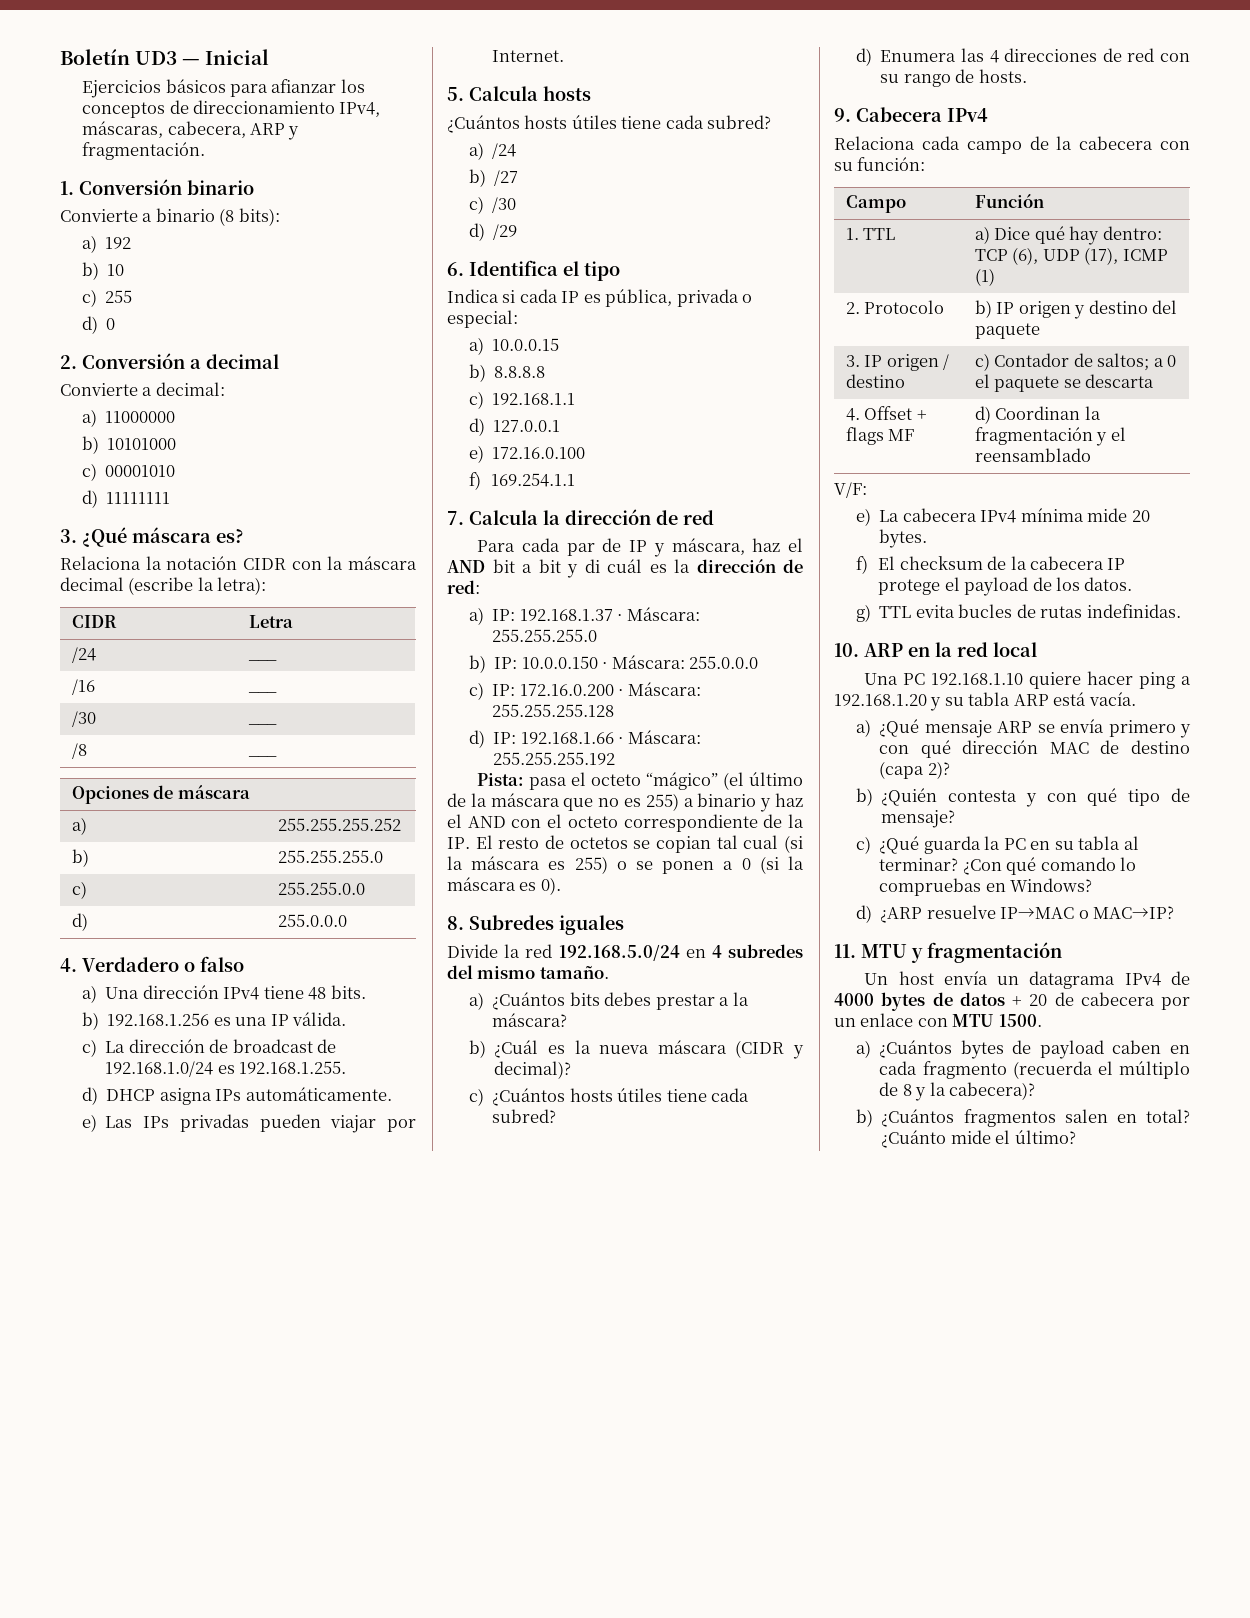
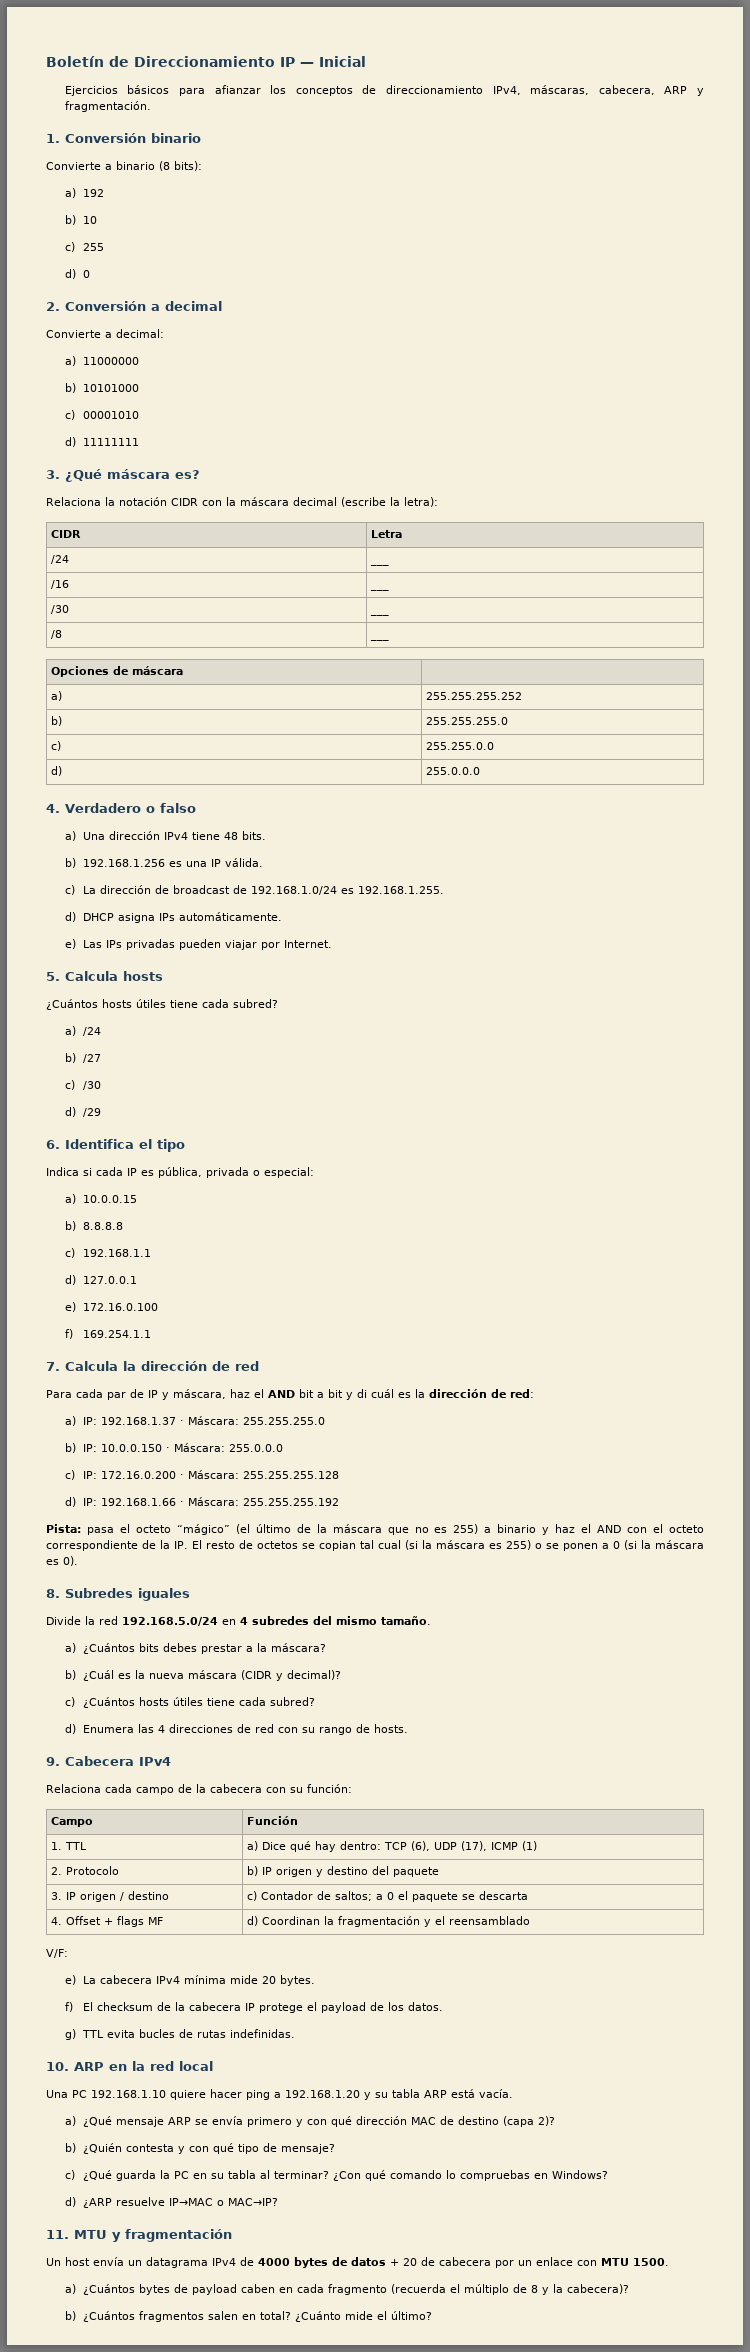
- Boletín UD3 — Inicial
+ Boletín de Direccionamiento IP — Inicial

